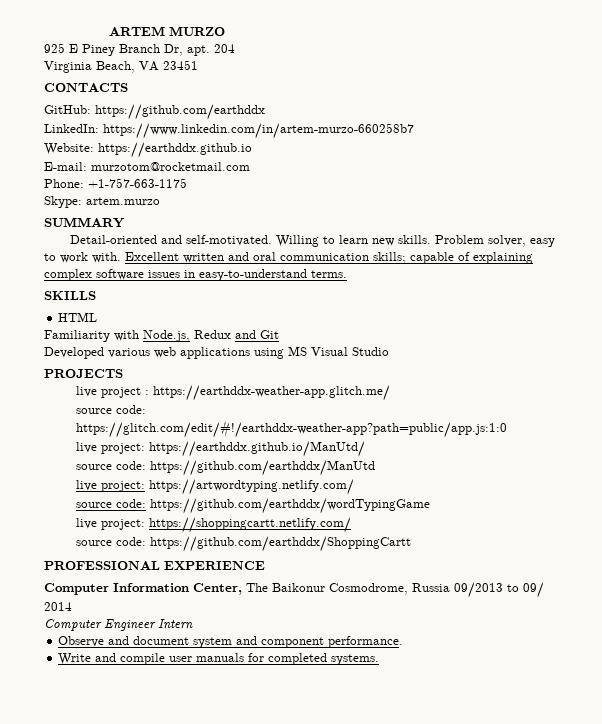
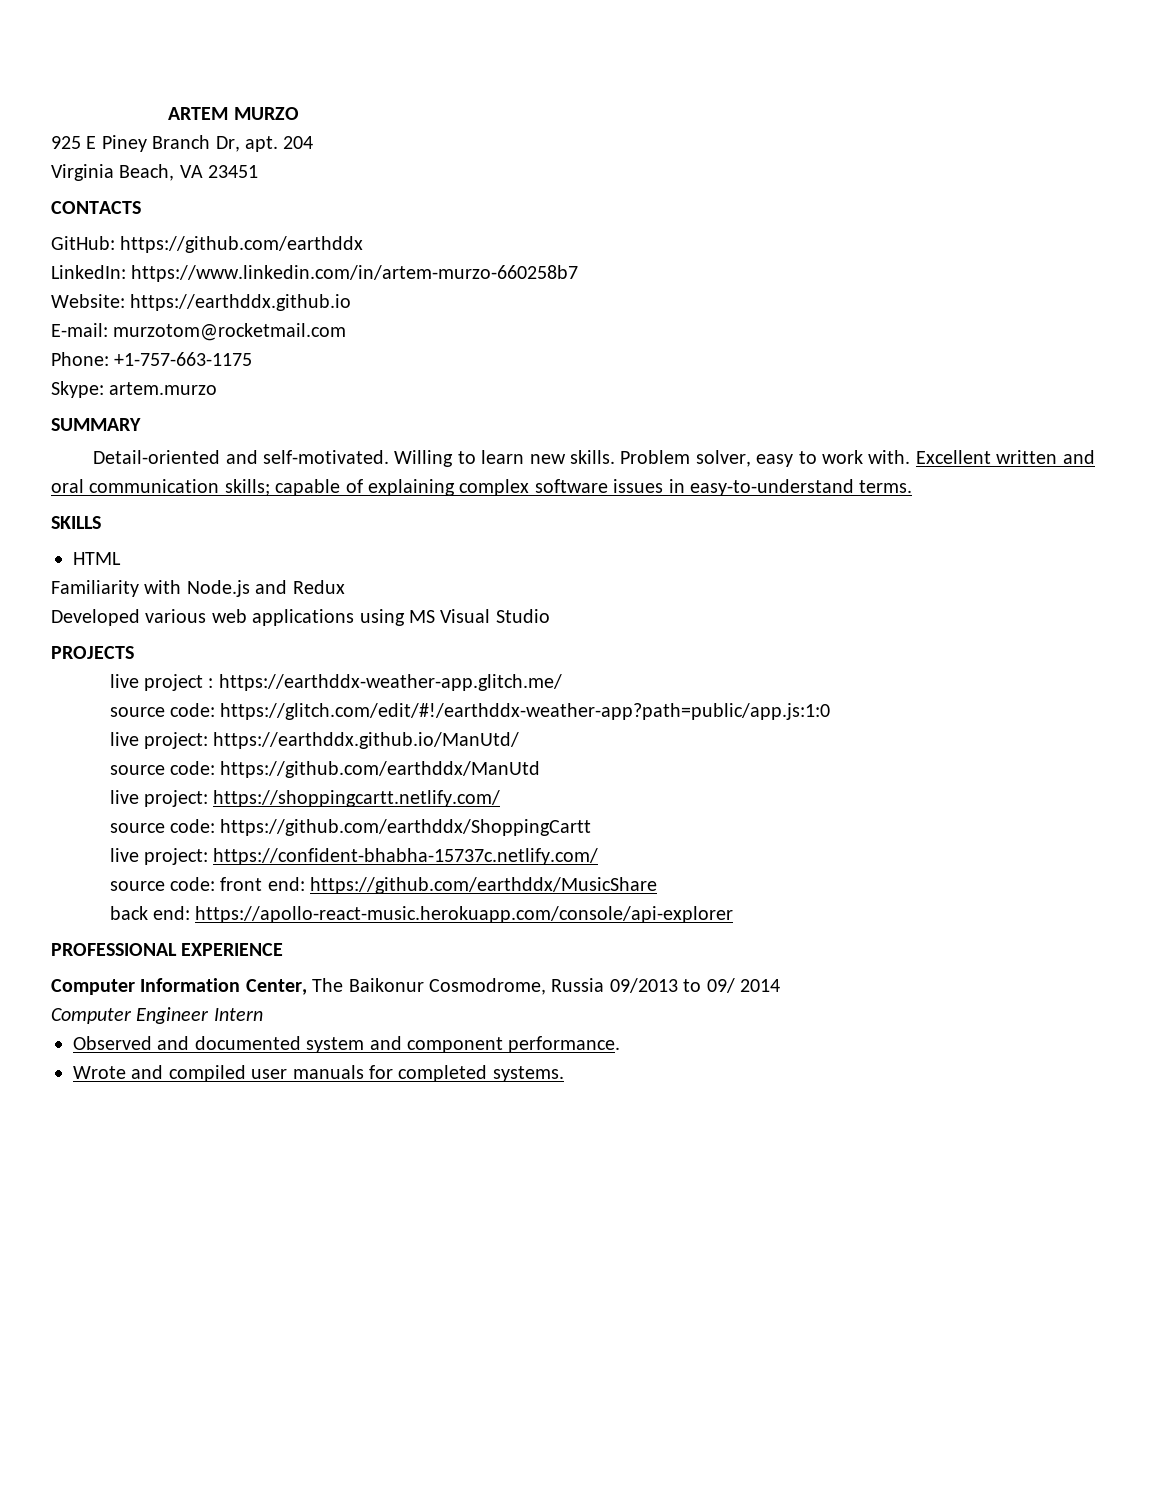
- Familiarity with Node.js, Redux and Git
+ Familiarity with Node.js and Redux
- live project: https://artwordtyping.netlify.com/
- source code: https://github.com/earthddx/wordTypingGame
+ live project: https://confident-bhabha-15737c.netlify.com/
+ source code: front end: https://github.com/earthddx/MusicShare
+ back end: https://apollo-react-music.herokuapp.com/console/api-explorer
- Observe and document system and component performance.
+ Observed and documented system and component performance.
- Write and compile user manuals for completed systems.
+ Wrote and compiled user manuals for completed systems.

